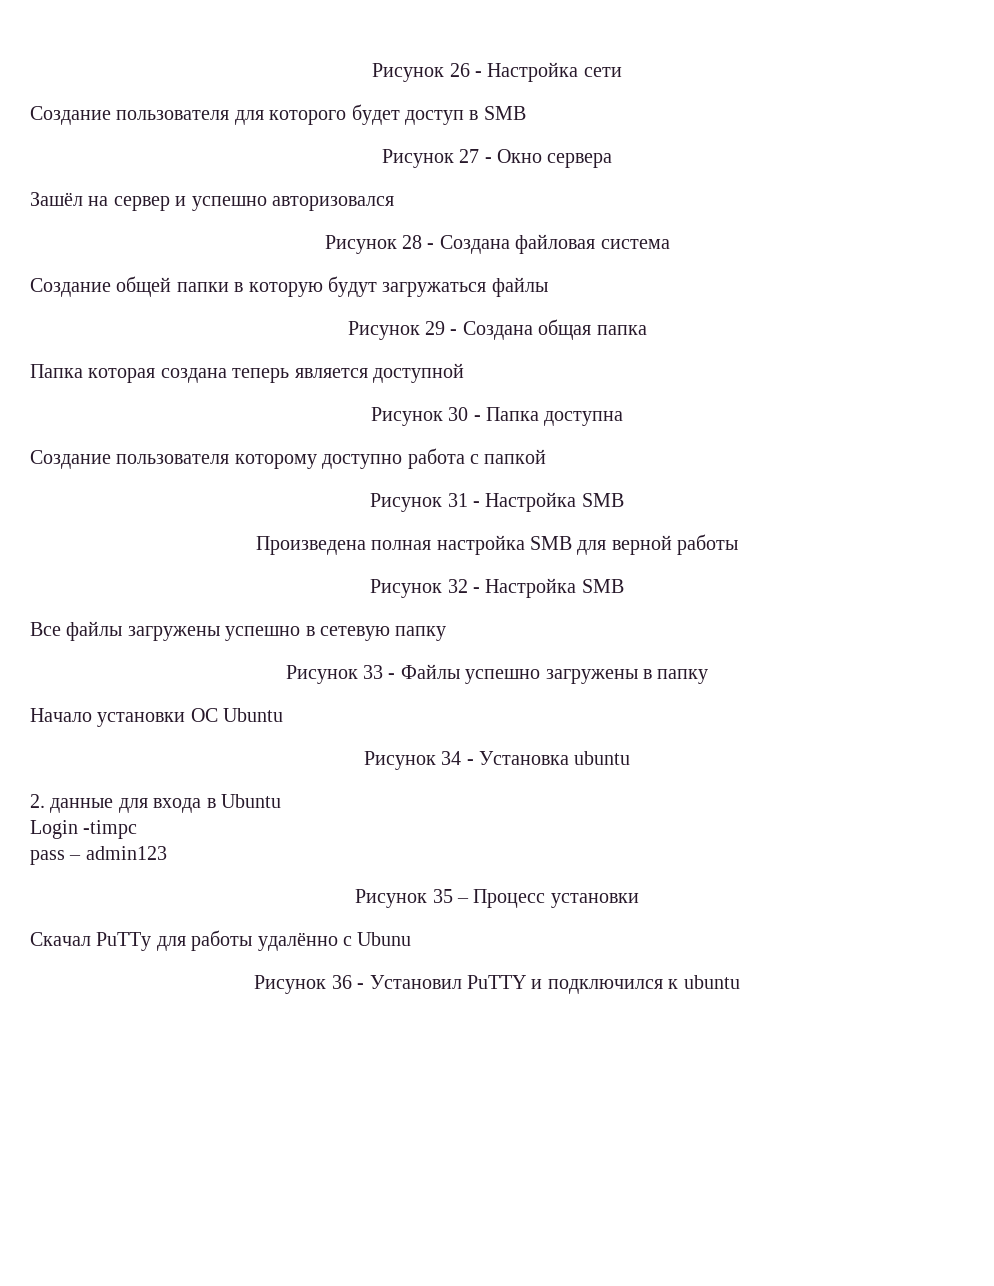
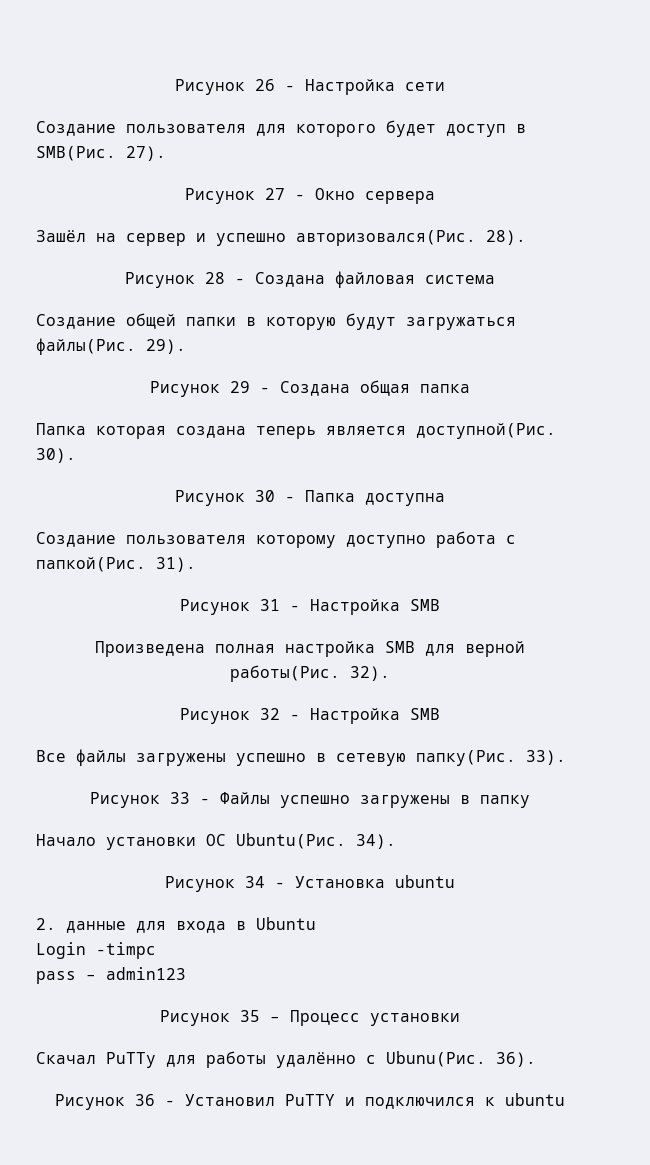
- Создание пользователя для которого будет доступ в SMB
+ Создание пользователя для которого будет доступ в SMB(Рис. 27).
- Зашёл на сервер и успешно авторизовался
+ Зашёл на сервер и успешно авторизовался(Рис. 28).
- Создание общей папки в которую будут загружаться файлы
+ Создание общей папки в которую будут загружаться файлы(Рис. 29).
- Папка которая создана теперь является доступной
+ Папка которая создана теперь является доступной(Рис. 30).
- Создание пользователя которому доступно работа с папкой
+ Создание пользователя которому доступно работа с папкой(Рис. 31).
- Произведена полная настройка SMB для верной работы
+ Произведена полная настройка SMB для верной работы(Рис. 32).
- Все файлы загружены успешно в сетевую папку
+ Все файлы загружены успешно в сетевую папку(Рис. 33).
- Начало установки ОС Ubuntu
+ Начало установки ОС Ubuntu(Рис. 34).
- Скачал PuTTy для работы удалённо с Ubunu
+ Скачал PuTTy для работы удалённо с Ubunu(Рис. 36).

